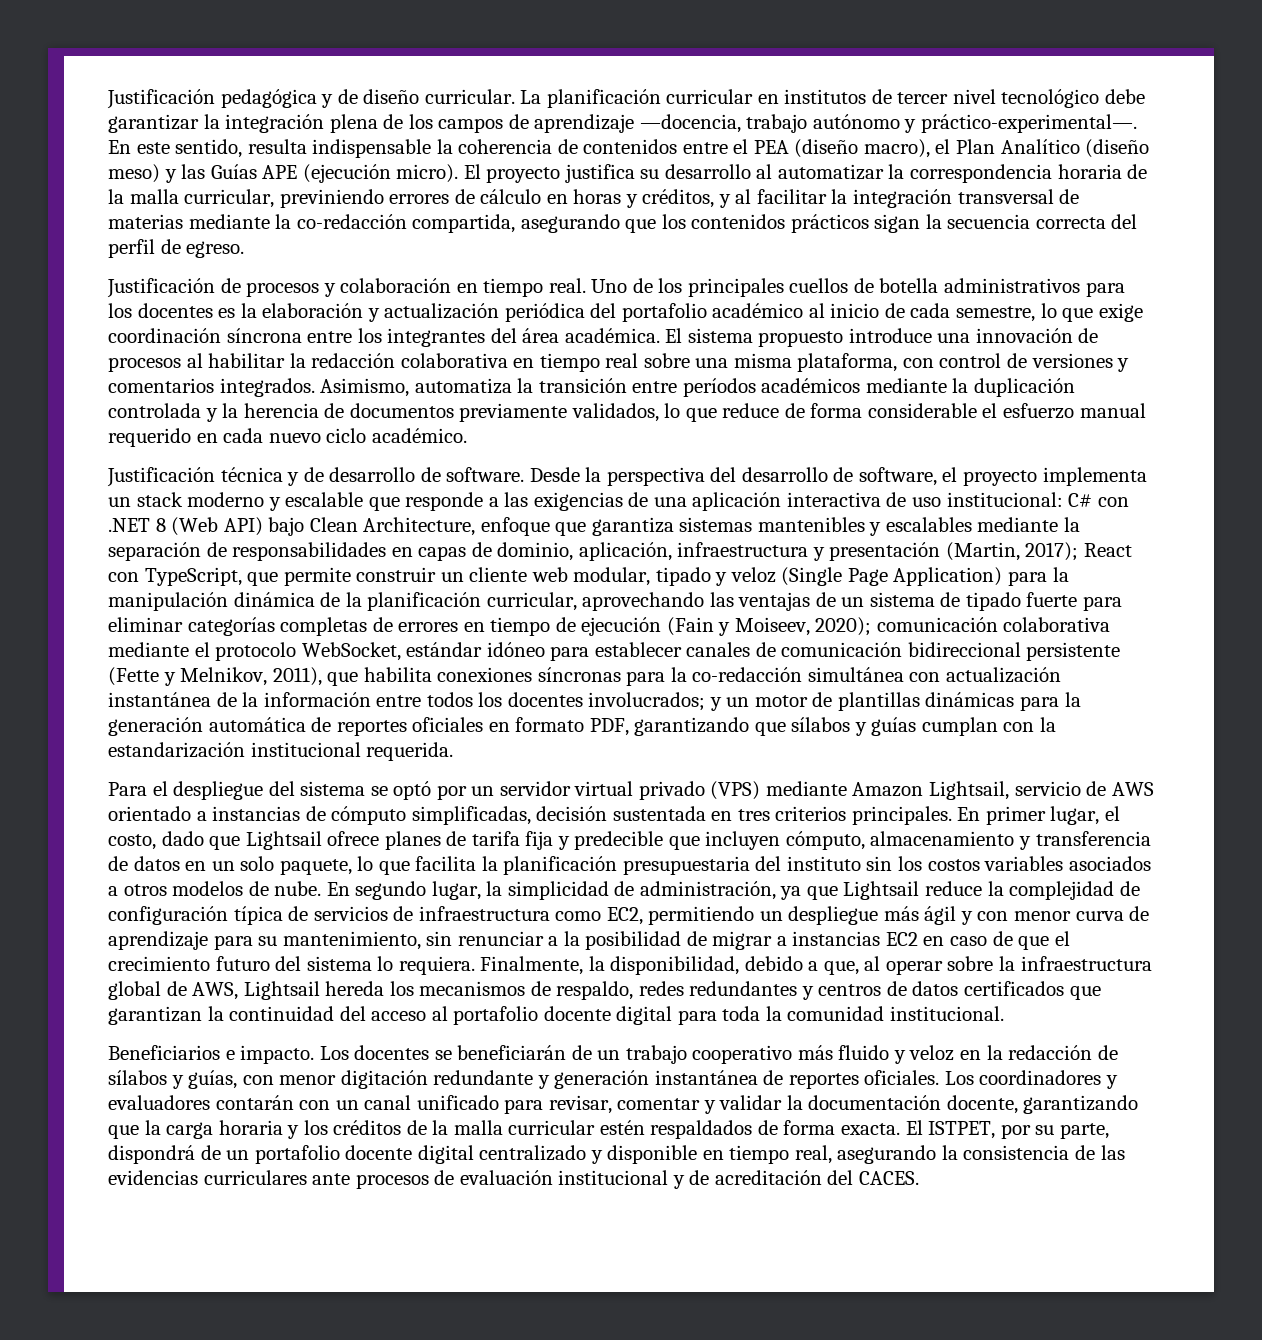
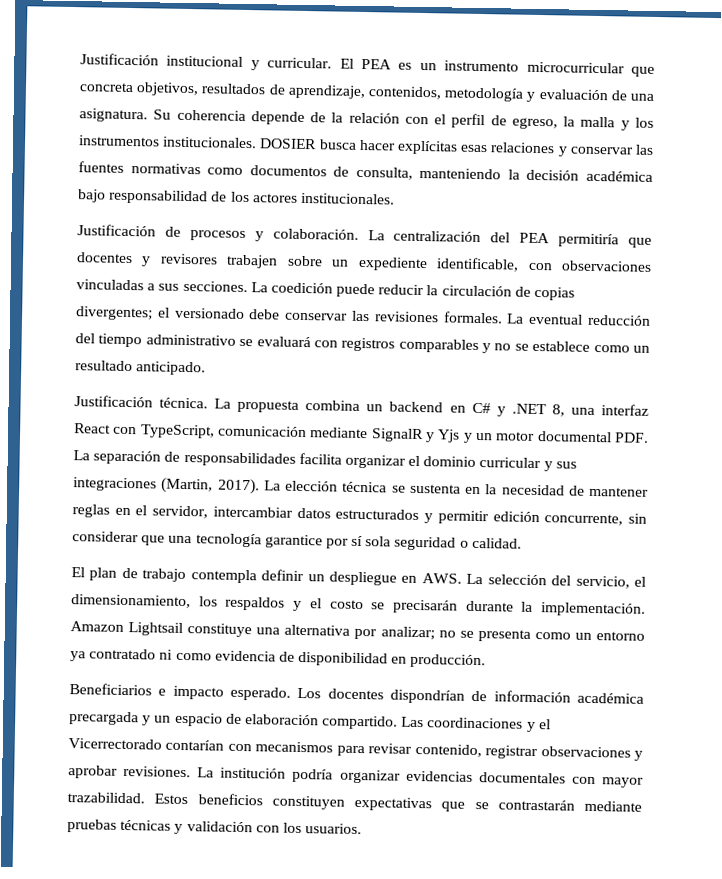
- Justificación pedagógica y de diseño curricular. La planificación curricular en institutos de tercer nivel tecnológico debe garantizar la integración plena de los campos de aprendizaje —docencia, trabajo autónomo y práctico-experimental—. En este sentido, resulta indispensable la coherencia de contenidos entre el PEA (diseño macro), el Plan Analítico (diseño meso) y las Guías APE (ejecución micro). El proyecto justifica su desarrollo al automatizar la correspondencia horaria de la malla curricular, previniendo errores de cálculo en horas y créditos, y al facilitar la integración transversal de materias mediante la co-redacción compartida, asegurando que los contenidos prácticos sigan la secuencia correcta del perfil de egreso.
- Justificación de procesos y colaboración en tiempo real. Uno de los principales cuellos de botella administrativos para los docentes es la elaboración y actualización periódica del portafolio académico al inicio de cada semestre, lo que exige coordinación síncrona entre los integrantes del área académica. El sistema propuesto introduce una innovación de procesos al habilitar la redacción colaborativa en tiempo real sobre una misma plataforma, con control de versiones y comentarios integrados. Asimismo, automatiza la transición entre períodos académicos mediante la duplicación controlada y la herencia de documentos previamente validados, lo que reduce de forma considerable el esfuerzo manual requerido en cada nuevo ciclo académico.
- Justificación técnica y de desarrollo de software. Desde la perspectiva del desarrollo de software, el proyecto implementa un stack moderno y escalable que responde a las exigencias de una aplicación interactiva de uso institucional: C# con .NET 8 (Web API) bajo Clean Architecture, enfoque que garantiza sistemas mantenibles y escalables mediante la separación de responsabilidades en capas de dominio, aplicación, infraestructura y presentación (Martin, 2017); React con TypeScript, que permite construir un cliente web modular, tipado y veloz (Single Page Application) para la manipulación dinámica de la planificación curricular, aprovechando las ventajas de un sistema de tipado fuerte para eliminar categorías completas de errores en tiempo de ejecución (Fain y Moiseev, 2020); comunicación colaborativa mediante el protocolo WebSocket, estándar idóneo para establecer canales de comunicación bidireccional persistente (Fette y Melnikov, 2011), que habilita conexiones síncronas para la co-redacción simultánea con actualización instantánea de la información entre todos los docentes involucrados; y un motor de plantillas dinámicas para la generación automática de reportes oficiales en formato PDF, garantizando que sílabos y guías cumplan con la estandarización institucional requerida.
- Para el despliegue del sistema se optó por un servidor virtual privado (VPS) mediante Amazon Lightsail, servicio de AWS orientado a instancias de cómputo simplificadas, decisión sustentada en tres criterios principales. En primer lugar, el costo, dado que Lightsail ofrece planes de tarifa fija y predecible que incluyen cómputo, almacenamiento y transferencia de datos en un solo paquete, lo que facilita la planificación presupuestaria del instituto sin los costos variables asociados a otros modelos de nube. En segundo lugar, la simplicidad de administración, ya que Lightsail reduce la complejidad de configuración típica de servicios de infraestructura como EC2, permitiendo un despliegue más ágil y con menor curva de aprendizaje para su mantenimiento, sin renunciar a la posibilidad de migrar a instancias EC2 en caso de que el crecimiento futuro del sistema lo requiera. Finalmente, la disponibilidad, debido a que, al operar sobre la infraestructura global de AWS, Lightsail hereda los mecanismos de respaldo, redes redundantes y centros de datos certificados que garantizan la continuidad del acceso al portafolio docente digital para toda la comunidad institucional.
- Beneficiarios e impacto. Los docentes se beneficiarán de un trabajo cooperativo más fluido y veloz en la redacción de sílabos y guías, con menor digitación redundante y generación instantánea de reportes oficiales. Los coordinadores y evaluadores contarán con un canal unificado para revisar, comentar y validar la documentación docente, garantizando que la carga horaria y los créditos de la malla curricular estén respaldados de forma exacta. El ISTPET, por su parte, dispondrá de un portafolio docente digital centralizado y disponible en tiempo real, asegurando la consistencia de las evidencias curriculares ante procesos de evaluación institucional y de acreditación del CACES.
+ Justificación institucional y curricular. El PEA es un instrumento microcurricular que concreta objetivos, resultados de aprendizaje, contenidos, metodología y evaluación de una asignatura. Su coherencia depende de la relación con el perfil de egreso, la malla y los instrumentos institucionales. DOSIER busca hacer explícitas esas relaciones y conservar las fuentes normativas como documentos de consulta, manteniendo la decisión académica bajo responsabilidad de los actores institucionales.
+ Justificación de procesos y colaboración. La centralización del PEA permitiría que docentes y revisores trabajen sobre un expediente identificable, con observaciones vinculadas a sus secciones. La coedición puede reducir la circulación de copias divergentes; el versionado debe conservar las revisiones formales. La eventual reducción del tiempo administrativo se evaluará con registros comparables y no se establece como un resultado anticipado.
+ Justificación técnica. La propuesta combina un backend en C# y .NET 8, una interfaz React con TypeScript, comunicación mediante SignalR y Yjs y un motor documental PDF. La separación de responsabilidades facilita organizar el dominio curricular y sus integraciones (Martin, 2017). La elección técnica se sustenta en la necesidad de mantener reglas en el servidor, intercambiar datos estructurados y permitir edición concurrente, sin considerar que una tecnología garantice por sí sola seguridad o calidad.
+ El plan de trabajo contempla definir un despliegue en AWS. La selección del servicio, el dimensionamiento, los respaldos y el costo se precisarán durante la implementación. Amazon Lightsail constituye una alternativa por analizar; no se presenta como un entorno ya contratado ni como evidencia de disponibilidad en producción.
+ Beneficiarios e impacto esperado. Los docentes dispondrían de información académica precargada y un espacio de elaboración compartido. Las coordinaciones y el Vicerrectorado contarían con mecanismos para revisar contenido, registrar observaciones y aprobar revisiones. La institución podría organizar evidencias documentales con mayor trazabilidad. Estos beneficios constituyen expectativas que se contrastarán mediante pruebas técnicas y validación con los usuarios.

